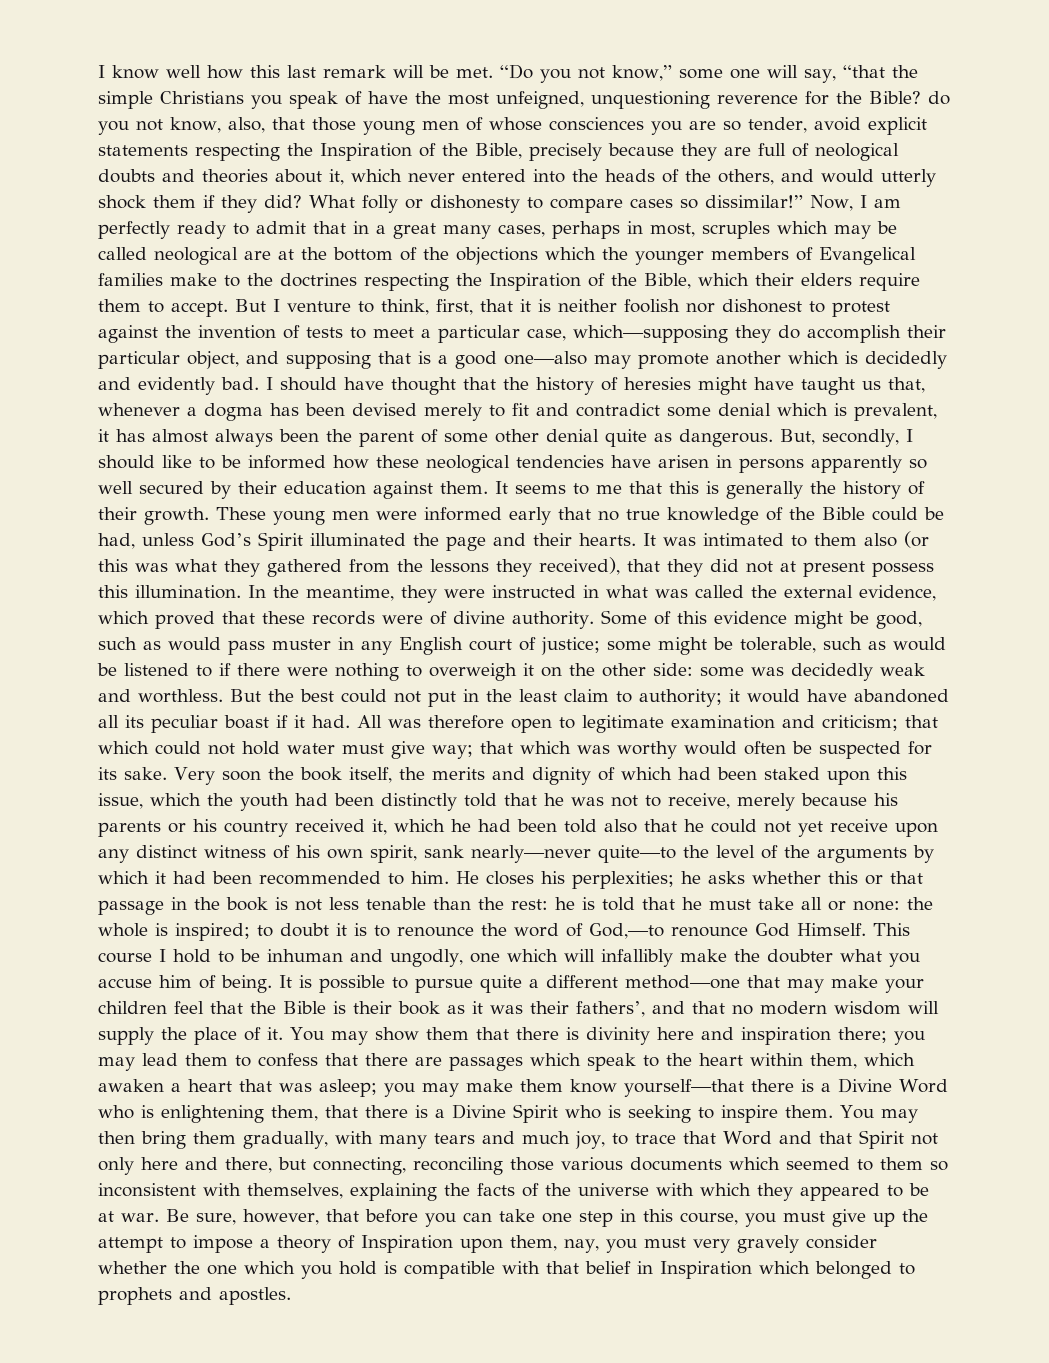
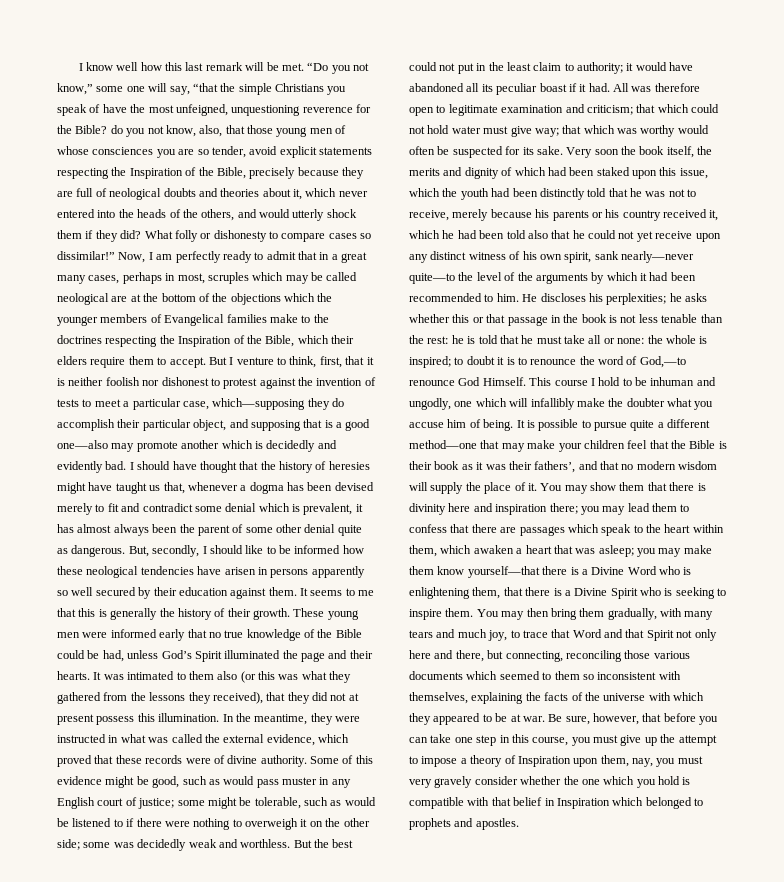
- Some of this evidence might be good, such as would pass muster in any English court of justice; some might be tolerable, such as would be listened to if there were nothing to overweigh it on the other side: some was decidedly weak and worthless.
+ Some of this evidence might be good, such as would pass muster in any English court of justice; some might be tolerable, such as would be listened to if there were nothing to overweigh it on the other side; some was decidedly weak and worthless.
- He closes his perplexities; he asks whether this or that passage in the book is not less tenable than the rest: he is told that he must take all or none: the whole is inspired; to doubt it is to renounce the word of God,—to renounce God Himself.
+ He discloses his perplexities; he asks whether this or that passage in the book is not less tenable than the rest: he is told that he must take all or none: the whole is inspired; to doubt it is to renounce the word of God,—to renounce God Himself.

